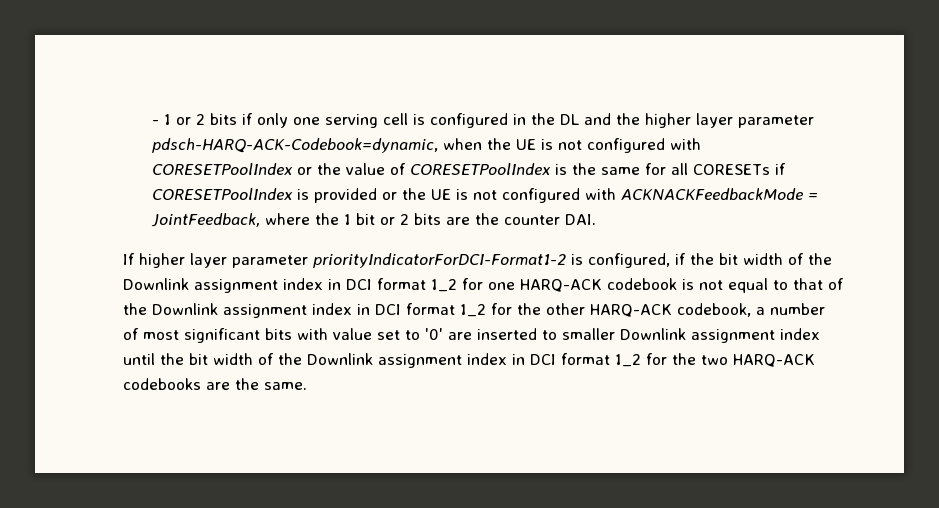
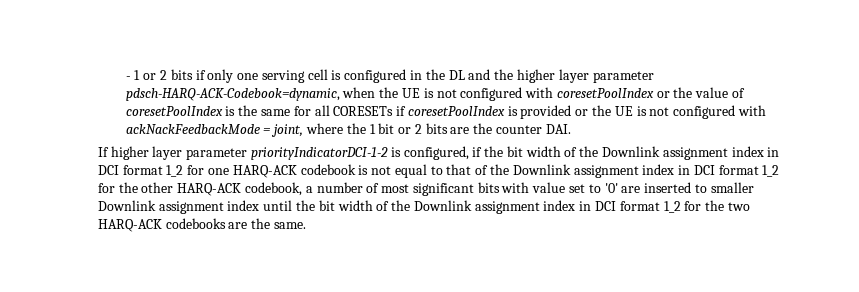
- - 1 or 2 bits if only one serving cell is configured in the DL and the higher layer parameter pdsch-HARQ-ACK-Codebook=dynamic, when the UE is not configured with CORESETPoolIndex or the value of CORESETPoolIndex is the same for all CORESETs if CORESETPoolIndex is provided or the UE is not configured with ACKNACKFeedbackMode = JointFeedback, where the 1 bit or 2 bits are the counter DAI.
+ - 1 or 2 bits if only one serving cell is configured in the DL and the higher layer parameter pdsch-HARQ-ACK-Codebook=dynamic, when the UE is not configured with coresetPoolIndex or the value of coresetPoolIndex is the same for all CORESETs if coresetPoolIndex is provided or the UE is not configured with ackNackFeedbackMode = joint, where the 1 bit or 2 bits are the counter DAI.
- If higher layer parameter priorityIndicatorForDCI-Format1-2 is configured, if the bit width of the Downlink assignment index in DCI format 1_2 for one HARQ-ACK codebook is not equal to that of the Downlink assignment index in DCI format 1_2 for the other HARQ-ACK codebook, a number of most significant bits with value set to '0' are inserted to smaller Downlink assignment index until the bit width of the Downlink assignment index in DCI format 1_2 for the two HARQ-ACK codebooks are the same.
+ If higher layer parameter priorityIndicatorDCI-1-2 is configured, if the bit width of the Downlink assignment index in DCI format 1_2 for one HARQ-ACK codebook is not equal to that of the Downlink assignment index in DCI format 1_2 for the other HARQ-ACK codebook, a number of most significant bits with value set to '0' are inserted to smaller Downlink assignment index until the bit width of the Downlink assignment index in DCI format 1_2 for the two HARQ-ACK codebooks are the same.

